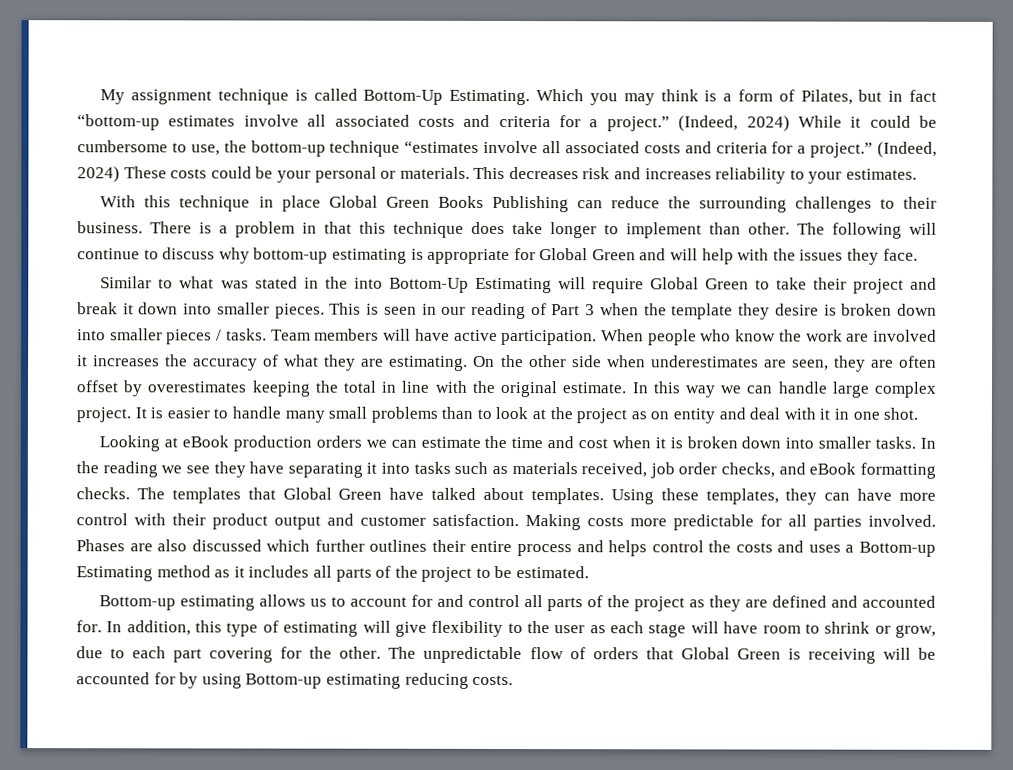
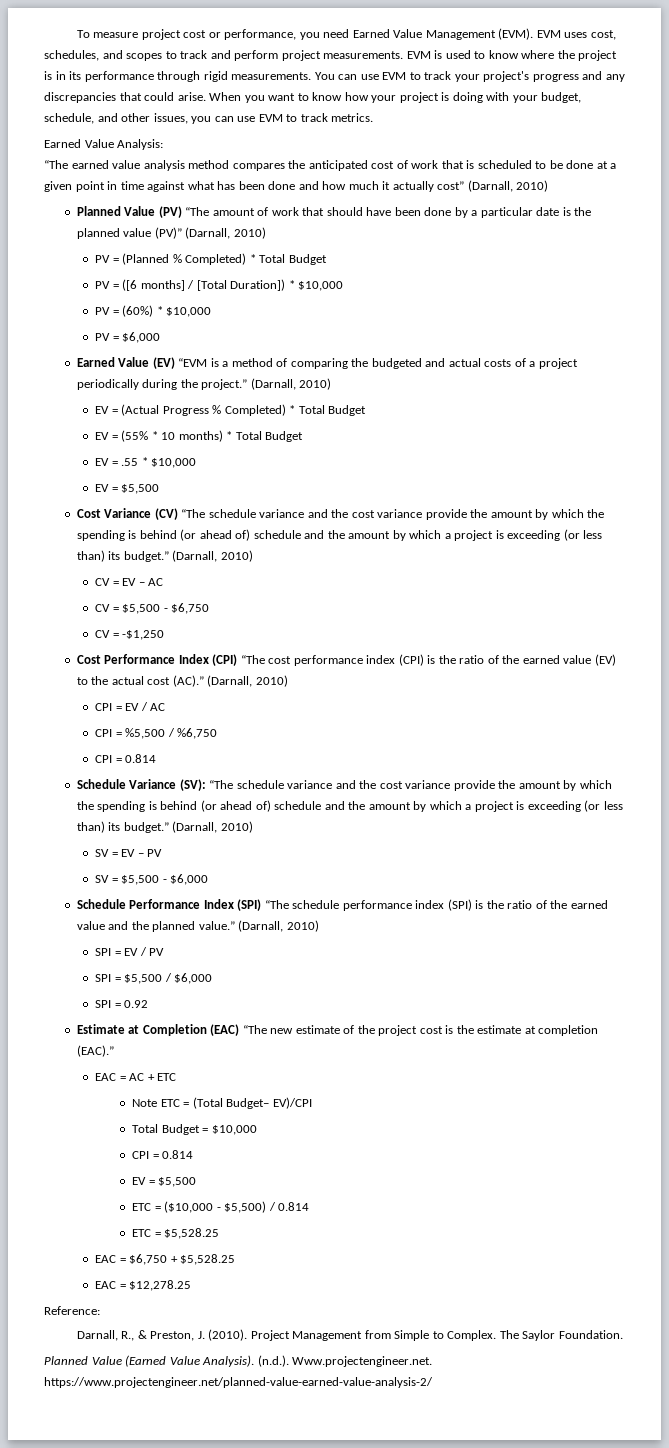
- My assignment technique is called Bottom-Up Estimating. Which you may think is a form of Pilates, but in fact “bottom-up estimates involve all associated costs and criteria for a project.” (Indeed, 2024) While it could be cumbersome to use, the bottom-up technique “estimates involve all associated costs and criteria for a project.” (Indeed, 2024) These costs could be your personal or materials. This decreases risk and increases reliability to your estimates.
- With this technique in place Global Green Books Publishing can reduce the surrounding challenges to their business. There is a problem in that this technique does take longer to implement than other. The following will continue to discuss why bottom-up estimating is appropriate for Global Green and will help with the issues they face.
- Similar to what was stated in the into Bottom-Up Estimating will require Global Green to take their project and break it down into smaller pieces. This is seen in our reading of Part 3 when the template they desire is broken down into smaller pieces / tasks. Team members will have active participation. When people who know the work are involved it increases the accuracy of what they are estimating. On the other side when underestimates are seen, they are often offset by overestimates keeping the total in line with the original estimate. In this way we can handle large complex project. It is easier to handle many small problems than to look at the project as on entity and deal with it in one shot.
- Looking at eBook production orders we can estimate the time and cost when it is broken down into smaller tasks. In the reading we see they have separating it into tasks such as materials received, job order checks, and eBook formatting checks. The templates that Global Green have talked about templates. Using these templates, they can have more control with their product output and customer satisfaction. Making costs more predictable for all parties involved. Phases are also discussed which further outlines their entire process and helps control the costs and uses a Bottom-up Estimating method as it includes all parts of the project to be estimated.
- Bottom-up estimating allows us to account for and control all parts of the project as they are defined and accounted for. In addition, this type of estimating will give flexibility to the user as each stage will have room to shrink or grow, due to each part covering for the other. The unpredictable flow of orders that Global Green is receiving will be accounted for by using Bottom-up estimating reducing costs.
+ To measure project cost or performance, you need Earned Value Management (EVM). EVM uses cost, schedules, and scopes to track and perform project measurements. EVM is used to know where the project is in its performance through rigid measurements. You can use EVM to track your project's progress and any discrepancies that could arise. When you want to know how your project is doing with your budget, schedule, and other issues, you can use EVM to track metrics.
+ Earned Value Analysis:
+ “The earned value analysis method compares the anticipated cost of work that is scheduled to be done at a given point in time against what has been done and how much it actually cost” (Darnall, 2010)
+ Planned Value (PV) “The amount of work that should have been done by a particular date is the planned value (PV)” (Darnall, 2010)
+ PV = (Planned % Completed) * Total Budget
+ PV = ([6 months] / [Total Duration]) * $10,000
+ PV = (60%) * $10,000
+ PV = $6,000
+ Earned Value (EV) “EVM is a method of comparing the budgeted and actual costs of a project periodically during the project.” (Darnall, 2010)
+ EV = (Actual Progress % Completed) * Total Budget
+ EV = (55% * 10 months) * Total Budget
+ EV = .55 * $10,000
+ EV = $5,500
+ Cost Variance (CV) “The schedule variance and the cost variance provide the amount by which the spending is behind (or ahead of) schedule and the amount by which a project is exceeding (or less than) its budget.” (Darnall, 2010)
+ CV = EV – AC
+ CV = $5,500 - $6,750
+ CV = -$1,250
+ Cost Performance Index (CPI) “The cost performance index (CPI) is the ratio of the earned value (EV) to the actual cost (AC).” (Darnall, 2010)
+ CPI = EV / AC
+ CPI = %5,500 / %6,750
+ CPI = 0.814
+ Schedule Variance (SV): “The schedule variance and the cost variance provide the amount by which the spending is behind (or ahead of) schedule and the amount by which a project is exceeding (or less than) its budget.” (Darnall, 2010)
+ SV = EV – PV
+ SV = $5,500 - $6,000
+ Schedule Performance Index (SPI) “The schedule performance index (SPI) is the ratio of the earned value and the planned value.” (Darnall, 2010)
+ SPI = EV / PV
+ SPI = $5,500 / $6,000
+ SPI = 0.92
+ Estimate at Completion (EAC) “The new estimate of the project cost is the estimate at completion (EAC).”
+ EAC = AC + ETC
+ Note ETC = (Total Budget– EV)/CPI
+ Total Budget = $10,000
+ CPI = 0.814
+ EV = $5,500
+ ETC = ($10,000 - $5,500) / 0.814
+ ETC = $5,528.25
+ EAC = $6,750 + $5,528.25
+ EAC = $12,278.25
+ Reference:
+ Darnall, R., & Preston, J. (2010). Project Management from Simple to Complex. The Saylor Foundation.
+ Planned Value (Earned Value Analysis). (n.d.). Www.projectengineer.net. https://www.projectengineer.net/planned-value-earned-value-analysis-2/

